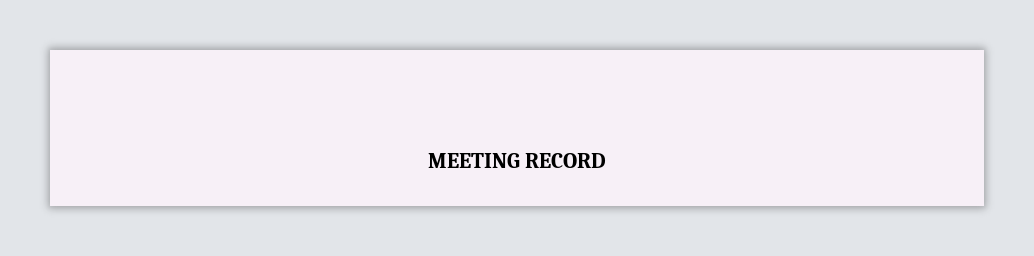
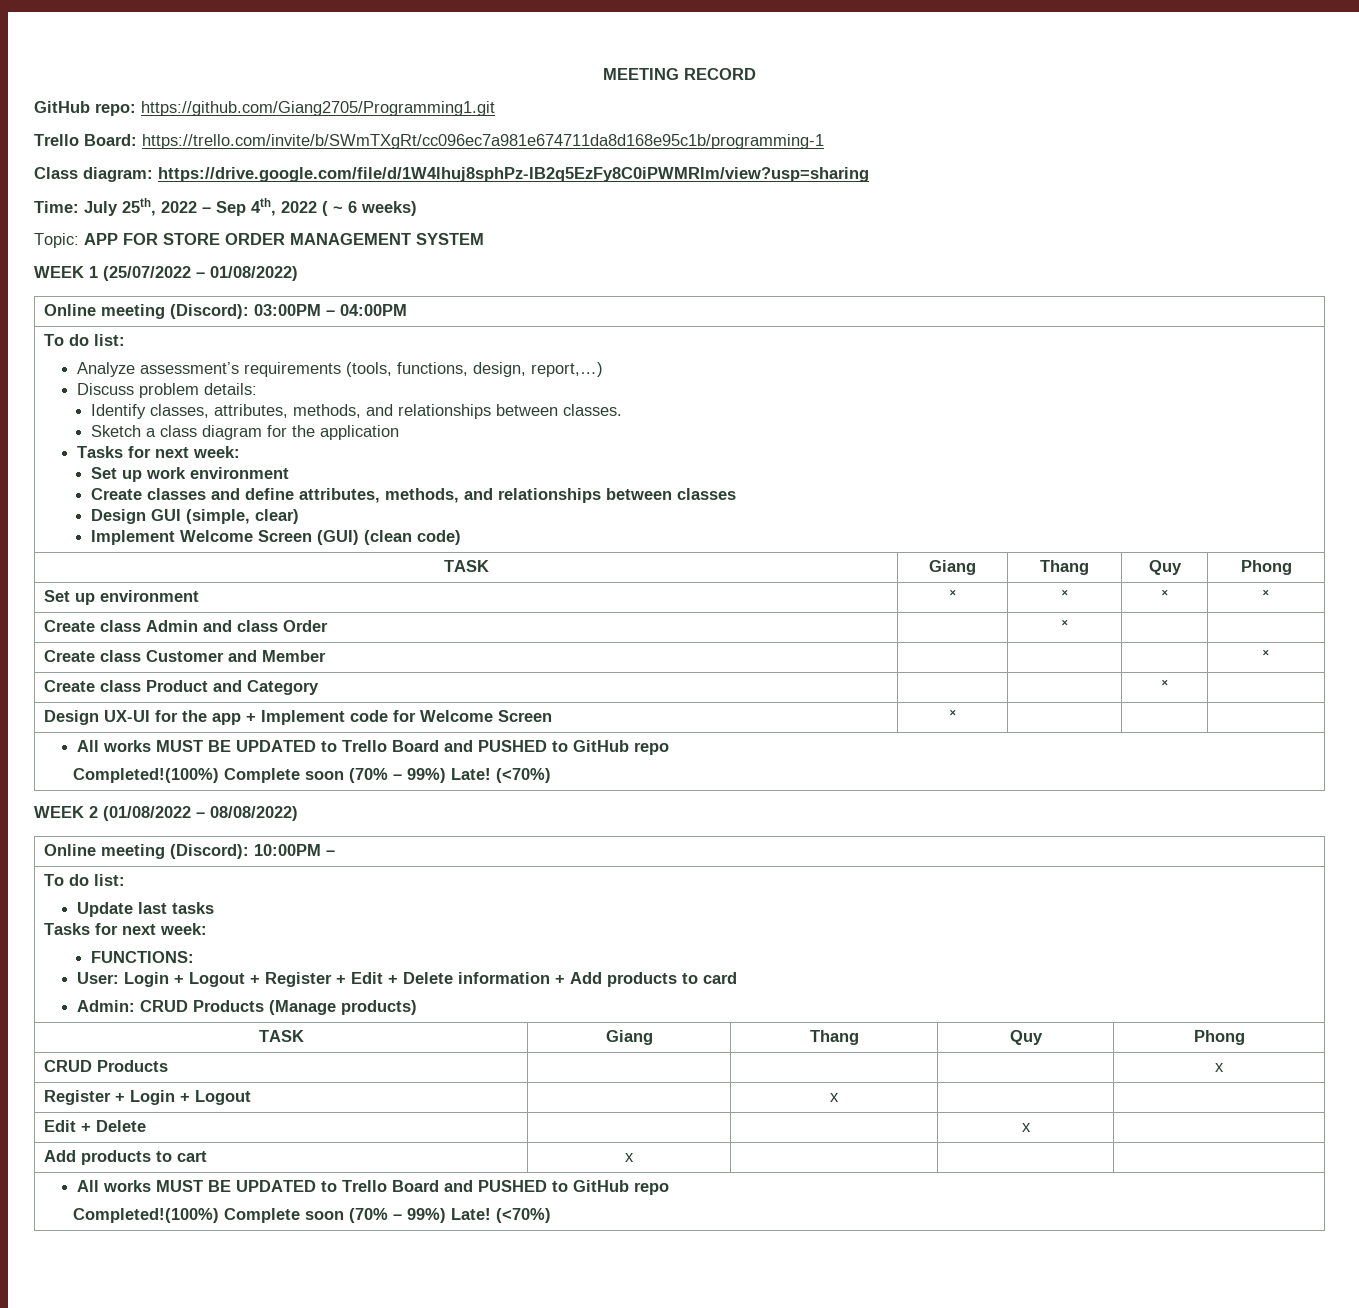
+ GitHub repo: https://github.com/Giang2705/Programming1.git
+ Trello Board: https://trello.com/invite/b/SWmTXgRt/cc096ec7a981e674711da8d168e95c1b/programming-1
+ Class diagram: https://drive.google.com/file/d/1W4lhuj8sphPz-IB2q5EzFy8C0iPWMRIm/view?usp=sharing
+ Time: July 25th, 2022 – Sep 4th, 2022 ( ~ 6 weeks)
+ Topic: APP FOR STORE ORDER MANAGEMENT SYSTEM
+ WEEK 1 (25/07/2022 – 01/08/2022)
+ Online meeting (Discord): 03:00PM – 04:00PM
+ To do list:
+ Analyze assessment’s requirements (tools, functions, design, report,…)
+ Discuss problem details:
+ Identify classes, attributes, methods, and relationships between classes.
+ Sketch a class diagram for the application
+ Tasks for next week:
+ Set up work environment
+ Create classes and define attributes, methods, and relationships between classes
+ Design GUI (simple, clear)
+ Implement Welcome Screen (GUI) (clean code)
+ TASK | Giang | Thang | Quy | Phong
+ Set up environment | ˟ | ˟ | ˟ | ˟
+ Create class Admin and class Order | | ˟ | |
+ Create class Customer and Member | | | | ˟
+ Create class Product and Category | | | ˟ |
+ Design UX-UI for the app + Implement code for Welcome Screen | ˟ | | |
+ All works MUST BE UPDATED to Trello Board and PUSHED to GitHub repo
+ Completed!(100%) Complete soon (70% – 99%) Late! (<70%)
+ WEEK 2 (01/08/2022 – 08/08/2022)
+ Online meeting (Discord): 10:00PM –
+ To do list:
+ Update last tasks
+ Tasks for next week:
+ FUNCTIONS:
+ User: Login + Logout + Register + Edit + Delete information + Add products to card
+ Admin: CRUD Products (Manage products)
+ TASK | Giang | Thang | Quy | Phong
+ CRUD Products | | | | x
+ Register + Login + Logout | | x | |
+ Edit + Delete | | | x |
+ Add products to cart | x | | |
+ All works MUST BE UPDATED to Trello Board and PUSHED to GitHub repo
+ Completed!(100%) Complete soon (70% – 99%) Late! (<70%)

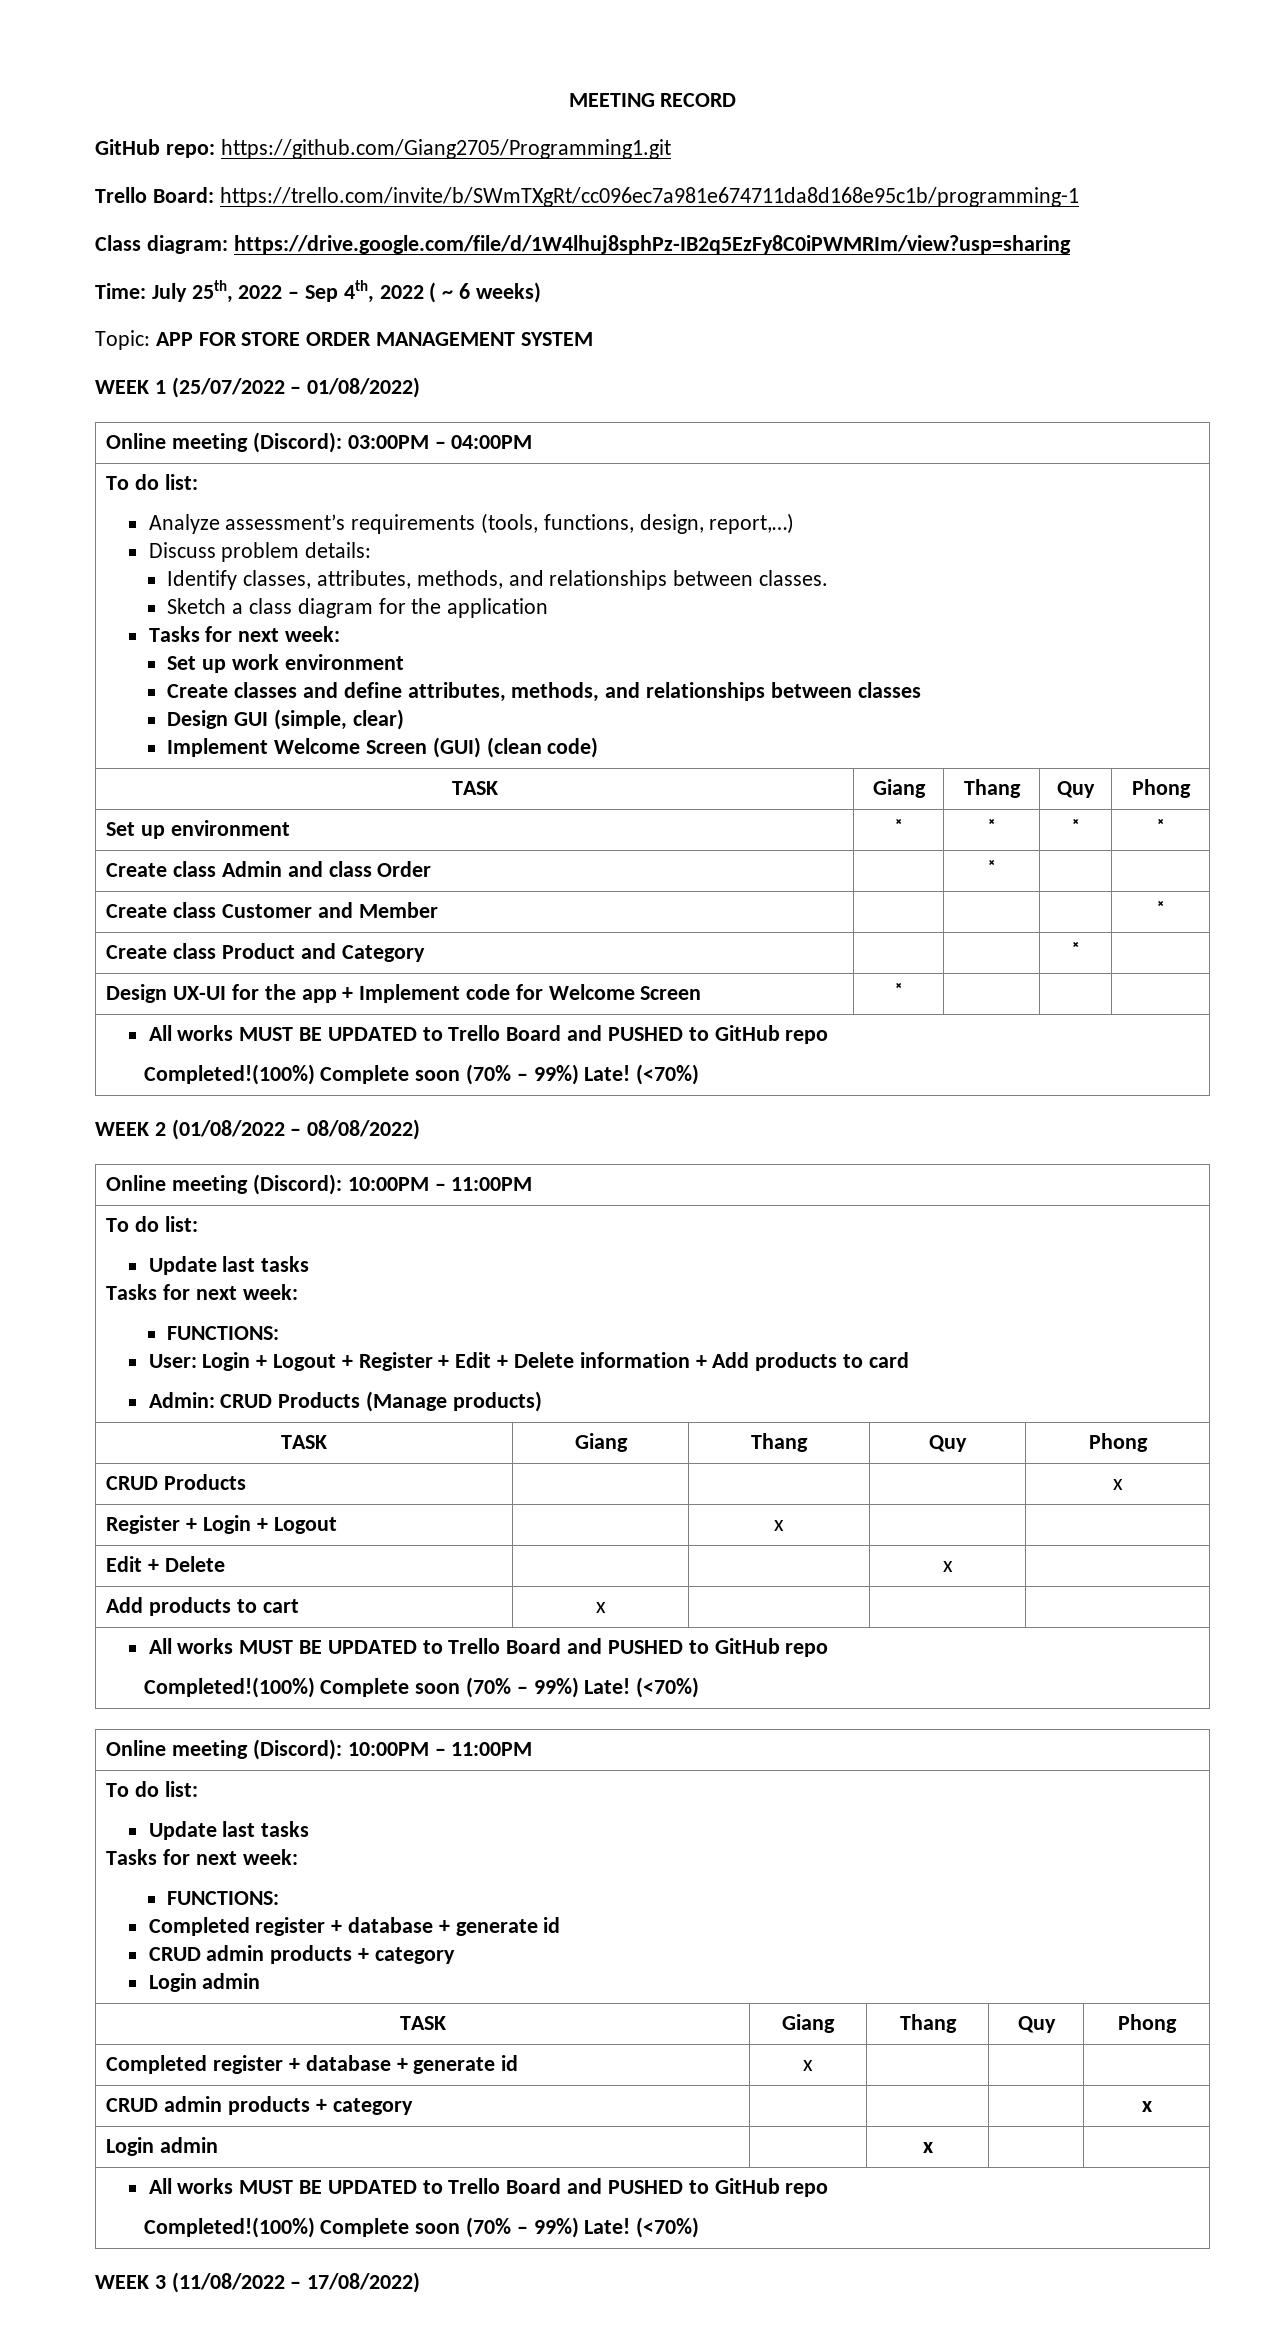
  WEEK 2 (01/08/2022 – 08/08/2022)
- Online meeting (Discord): 10:00PM –
+ Online meeting (Discord): 10:00PM – 11:00PM
  Add products to cart | x | | |
  All works MUST BE UPDATED to Trello Board and PUSHED to GitHub repo
  Completed!(100%) Complete soon (70% – 99%) Late! (<70%)
+ Online meeting (Discord): 10:00PM – 11:00PM
+ To do list:
+ Update last tasks
+ Tasks for next week:
+ FUNCTIONS:
+ Completed register + database + generate id
+ CRUD admin products + category
+ Login admin
+ TASK | Giang | Thang | Quy | Phong
+ Completed register + database + generate id | x | | |
+ CRUD admin products + category | | | | x
+ Login admin | | x | |
+ All works MUST BE UPDATED to Trello Board and PUSHED to GitHub repo
+ Completed!(100%) Complete soon (70% – 99%) Late! (<70%)
+ WEEK 3 (11/08/2022 – 17/08/2022)

